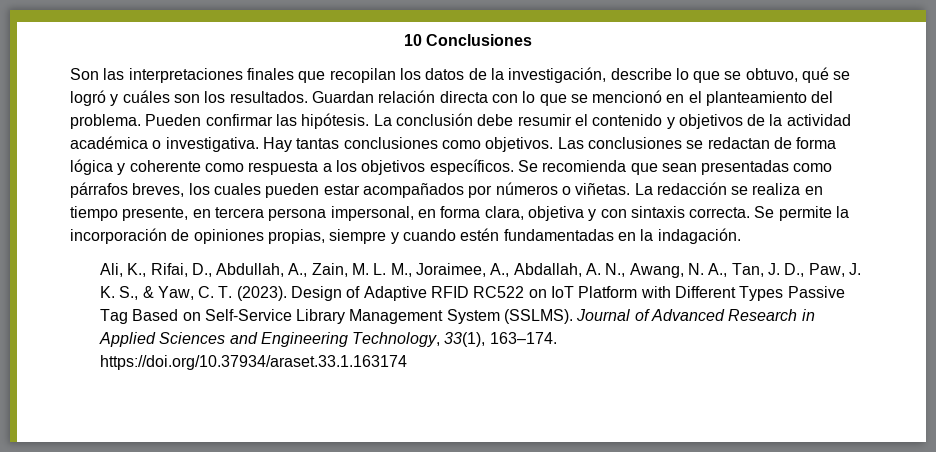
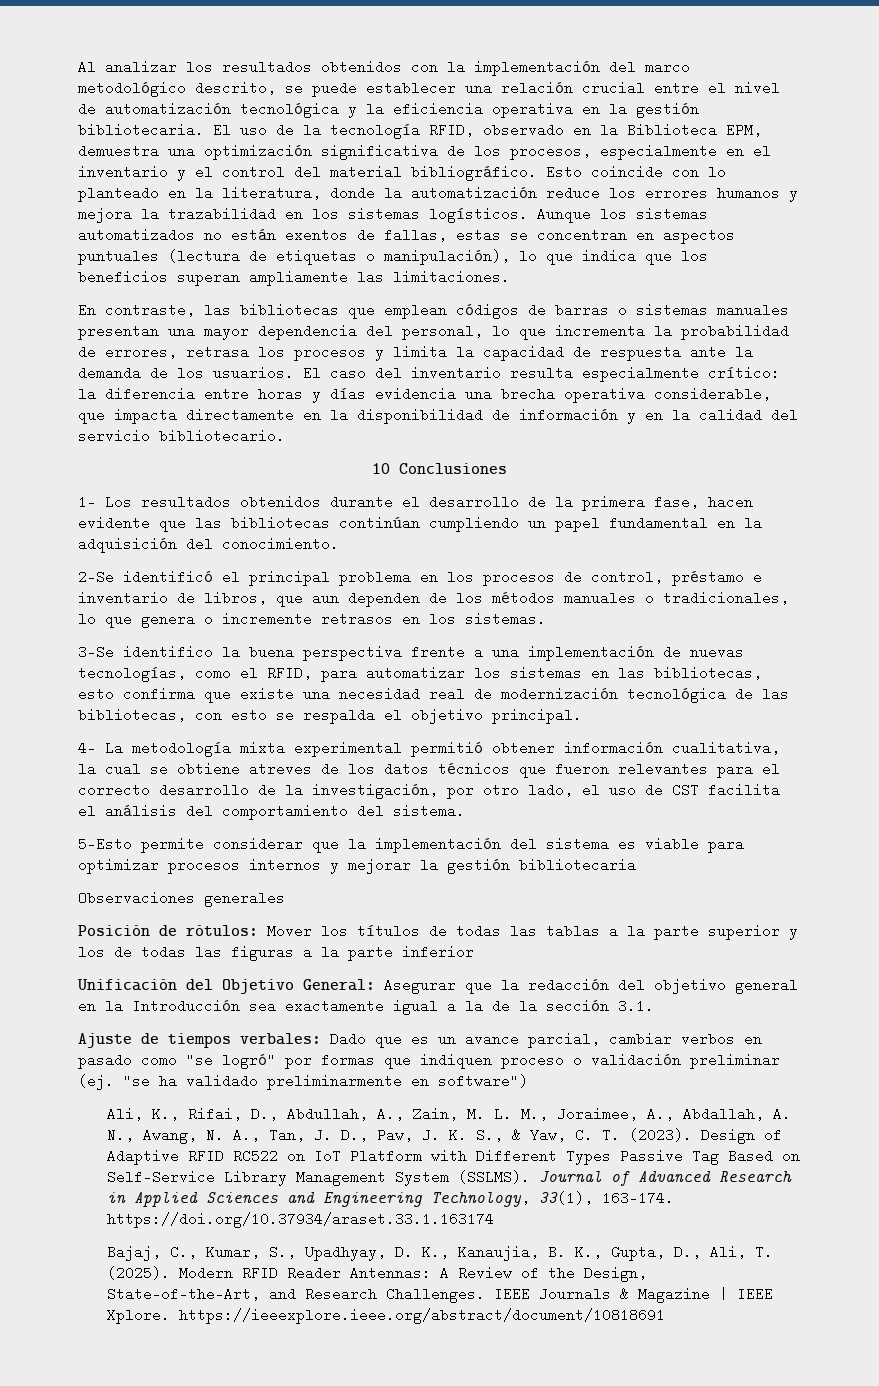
+ Al analizar los resultados obtenidos con la implementación del marco metodológico descrito, se puede establecer una relación crucial entre el nivel de automatización tecnológica y la eficiencia operativa en la gestión bibliotecaria. El uso de la tecnología RFID, observado en la Biblioteca EPM, demuestra una optimización significativa de los procesos, especialmente en el inventario y el control del material bibliográfico. Esto coincide con lo planteado en la literatura, donde la automatización reduce los errores humanos y mejora la trazabilidad en los sistemas logísticos. Aunque los sistemas automatizados no están exentos de fallas, estas se concentran en aspectos puntuales (lectura de etiquetas o manipulación), lo que indica que los beneficios superan ampliamente las limitaciones.
+ En contraste, las bibliotecas que emplean códigos de barras o sistemas manuales presentan una mayor dependencia del personal, lo que incrementa la probabilidad de errores, retrasa los procesos y limita la capacidad de respuesta ante la demanda de los usuarios. El caso del inventario resulta especialmente crítico: la diferencia entre horas y días evidencia una brecha operativa considerable, que impacta directamente en la disponibilidad de información y en la calidad del servicio bibliotecario.
  10 Conclusiones
- Son las interpretaciones finales que recopilan los datos de la investigación, describe lo que se obtuvo, qué se logró y cuáles son los resultados. Guardan relación directa con lo que se mencionó en el planteamiento del problema. Pueden confirmar las hipótesis. La conclusión debe resumir el contenido y objetivos de la actividad académica o investigativa. Hay tantas conclusiones como objetivos. Las conclusiones se redactan de forma lógica y coherente como respuesta a los objetivos específicos. Se recomienda que sean presentadas como párrafos breves, los cuales pueden estar acompañados por números o viñetas. La redacción se realiza en tiempo presente, en tercera persona impersonal, en forma clara, objetiva y con sintaxis correcta. Se permite la incorporación de opiniones propias, siempre y cuando estén fundamentadas en la indagación.
+ 1- Los resultados obtenidos durante el desarrollo de la primera fase, hacen evidente que las bibliotecas continúan cumpliendo un papel fundamental en la adquisición del conocimiento.
+ 2-Se identificó el principal problema en los procesos de control, préstamo e inventario de libros, que aun dependen de los métodos manuales o tradicionales, lo que genera o incremente retrasos en los sistemas.
+ 3-Se identifico la buena perspectiva frente a una implementación de nuevas tecnologías, como el RFID, para automatizar los sistemas en las bibliotecas, esto confirma que existe una necesidad real de modernización tecnológica de las bibliotecas, con esto se respalda el objetivo principal.
+ 4- La metodología mixta experimental permitió obtener información cualitativa, la cual se obtiene atreves de los datos técnicos que fueron relevantes para el correcto desarrollo de la investigación, por otro lado, el uso de CST facilita el análisis del comportamiento del sistema.
+ 5-Esto permite considerar que la implementación del sistema es viable para optimizar procesos internos y mejorar la gestión bibliotecaria
+ Observaciones generales
+ Posición de rótulos: Mover los títulos de todas las tablas a la parte superior y los de todas las figuras a la parte inferior
+ Unificación del Objetivo General: Asegurar que la redacción del objetivo general en la Introducción sea exactamente igual a la de la sección 3.1.
+ Ajuste de tiempos verbales: Dado que es un avance parcial, cambiar verbos en pasado como "se logró" por formas que indiquen proceso o validación preliminar (ej. "se ha validado preliminarmente en software")
+ Bajaj, C., Kumar, S., Upadhyay, D. K., Kanaujia, B. K., Gupta, D., Ali, T. (2025). Modern RFID Reader Antennas: A Review of the Design, State-of-the-Art, and Research Challenges. IEEE Journals & Magazine | IEEE Xplore. https://ieeexplore.ieee.org/abstract/document/10818691

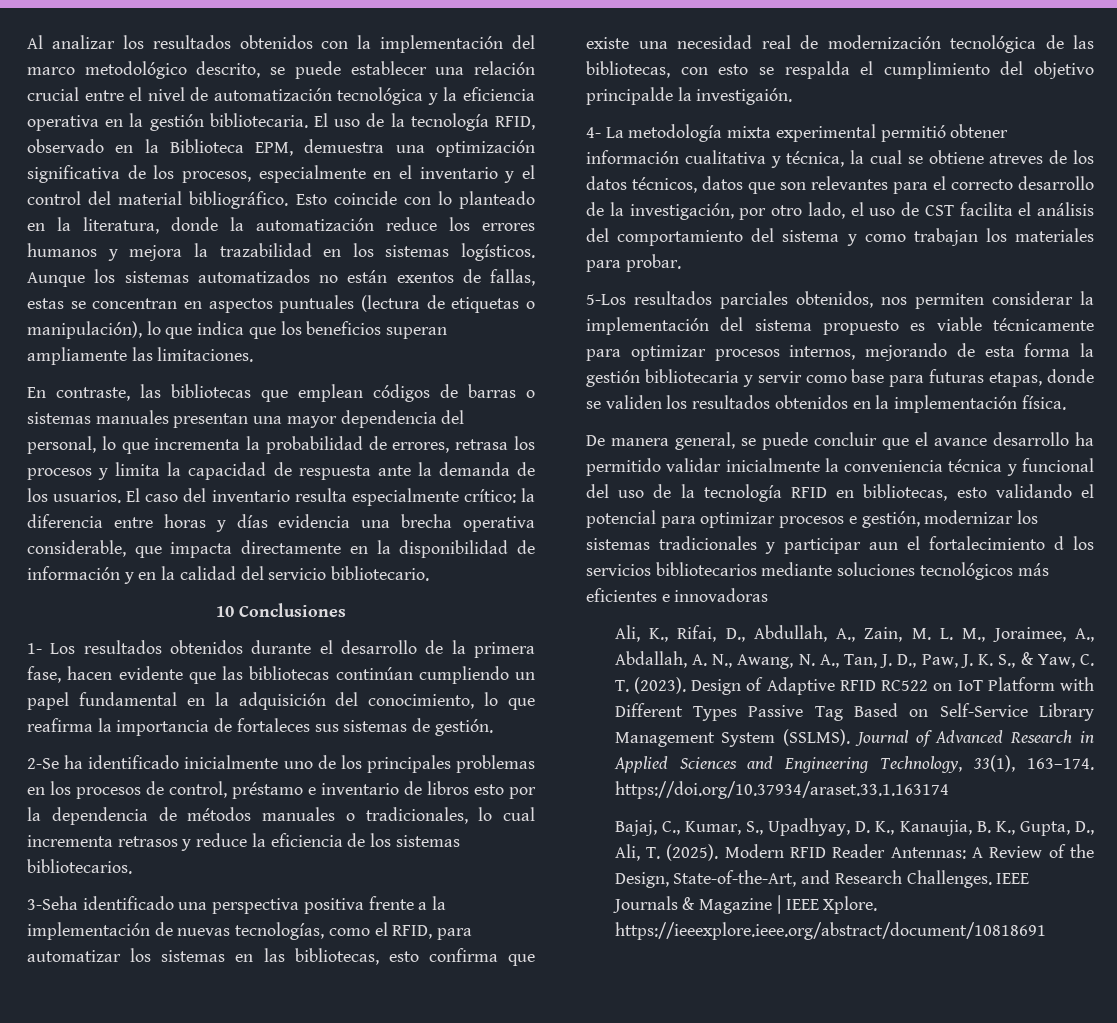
- 1- Los resultados obtenidos durante el desarrollo de la primera fase, hacen evidente que las bibliotecas continúan cumpliendo un papel fundamental en la adquisición del conocimiento.
- 2-Se identificó el principal problema en los procesos de control, préstamo e inventario de libros, que aun dependen de los métodos manuales o tradicionales, lo que genera o incremente retrasos en los sistemas.
- 3-Se identifico la buena perspectiva frente a una implementación de nuevas tecnologías, como el RFID, para automatizar los sistemas en las bibliotecas, esto confirma que existe una necesidad real de modernización tecnológica de las bibliotecas, con esto se respalda el objetivo principal.
+ 1- Los resultados obtenidos durante el desarrollo de la primera fase, hacen evidente que las bibliotecas continúan cumpliendo un papel fundamental en la adquisición del conocimiento, lo que reafirma la importancia de fortaleces sus sistemas de gestión.
+ 2-Se ha identificado inicialmente uno de los principales problemas en los procesos de control, préstamo e inventario de libros esto por la dependencia de métodos manuales o tradicionales, lo cual incrementa retrasos y reduce la eficiencia de los sistemas bibliotecarios.
+ 3-Seha identificado una perspectiva positiva frente a la implementación de nuevas tecnologías, como el RFID, para automatizar los sistemas en las bibliotecas, esto confirma que existe una necesidad real de modernización tecnológica de las bibliotecas, con esto se respalda el cumplimiento del objetivo principalde la investigaión.
- 4- La metodología mixta experimental permitió obtener información cualitativa, la cual se obtiene atreves de los datos técnicos que fueron relevantes para el correcto desarrollo de la investigación, por otro lado, el uso de CST facilita el análisis del comportamiento del sistema.
- 5-Esto permite considerar que la implementación del sistema es viable para optimizar procesos internos y mejorar la gestión bibliotecaria
- Observaciones generales
- Posición de rótulos: Mover los títulos de todas las tablas a la parte superior y los de todas las figuras a la parte inferior
- Unificación del Objetivo General: Asegurar que la redacción del objetivo general en la Introducción sea exactamente igual a la de la sección 3.1.
- Ajuste de tiempos verbales: Dado que es un avance parcial, cambiar verbos en pasado como "se logró" por formas que indiquen proceso o validación preliminar (ej. "se ha validado preliminarmente en software")
+ 4- La metodología mixta experimental permitió obtener información cualitativa y técnica, la cual se obtiene atreves de los datos técnicos, datos que son relevantes para el correcto desarrollo de la investigación, por otro lado, el uso de CST facilita el análisis del comportamiento del sistema y como trabajan los materiales para probar.
+ 5-Los resultados parciales obtenidos, nos permiten considerar la implementación del sistema propuesto es viable técnicamente para optimizar procesos internos, mejorando de esta forma la gestión bibliotecaria y servir como base para futuras etapas, donde se validen los resultados obtenidos en la implementación física.
+ De manera general, se puede concluir que el avance desarrollo ha permitido validar inicialmente la conveniencia técnica y funcional del uso de la tecnología RFID en bibliotecas, esto validando el potencial para optimizar procesos e gestión, modernizar los sistemas tradicionales y participar aun el fortalecimiento d los servicios bibliotecarios mediante soluciones tecnológicos más eficientes e innovadoras

